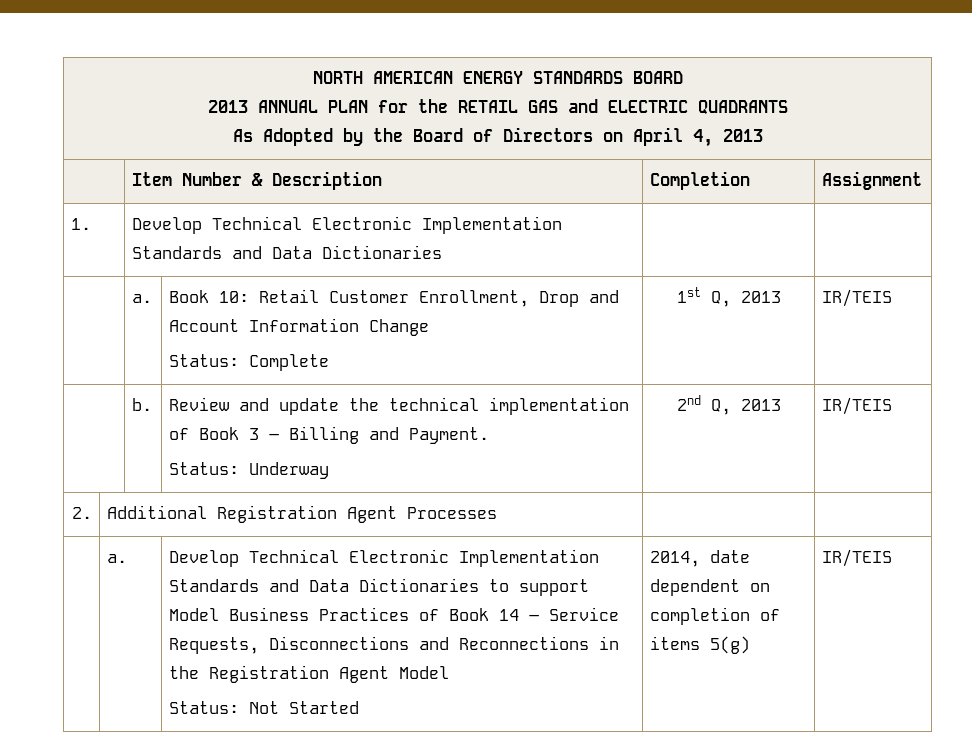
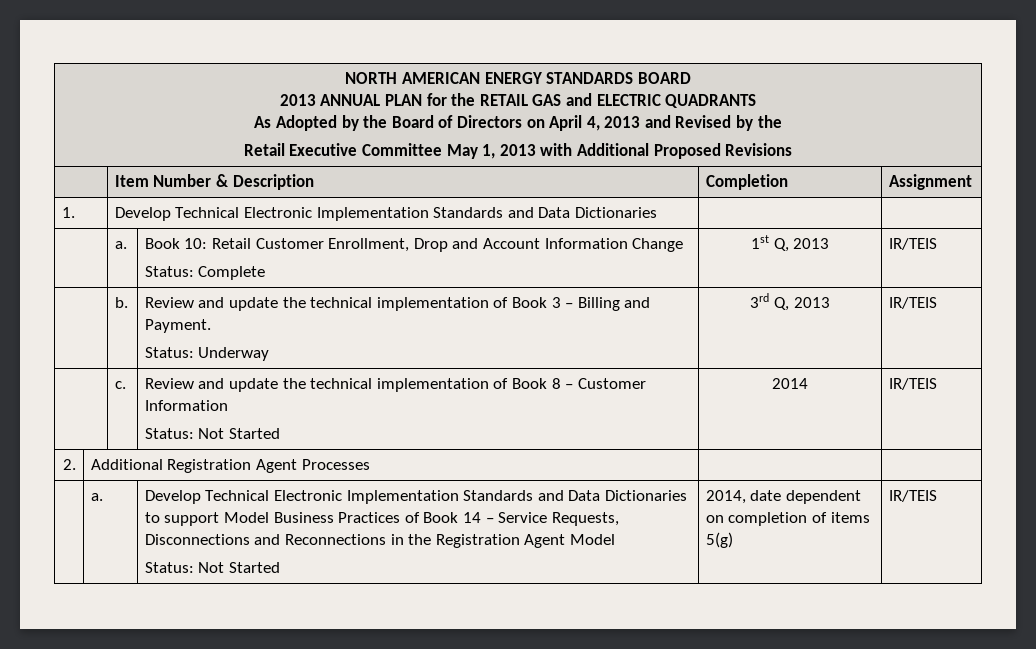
  NORTH AMERICAN ENERGY STANDARDS BOARD
  2013 ANNUAL PLAN for the RETAIL GAS and ELECTRIC QUADRANTS
- As Adopted by the Board of Directors on April 4, 2013
+ As Adopted by the Board of Directors on April 4, 2013 and Revised by the
+ Retail Executive Committee May 1, 2013 with Additional Proposed Revisions
  | b. | Review and update the technical implementation of Book 3 – Billing and Payment.
- Status: Underway | 2nd Q, 2013 | IR/TEIS
+ Status: Underway | 3rd Q, 2013 | IR/TEIS
+ | c. | Review and update the technical implementation of Book 8 – Customer Information
+ Status: Not Started | 2014 | IR/TEIS

